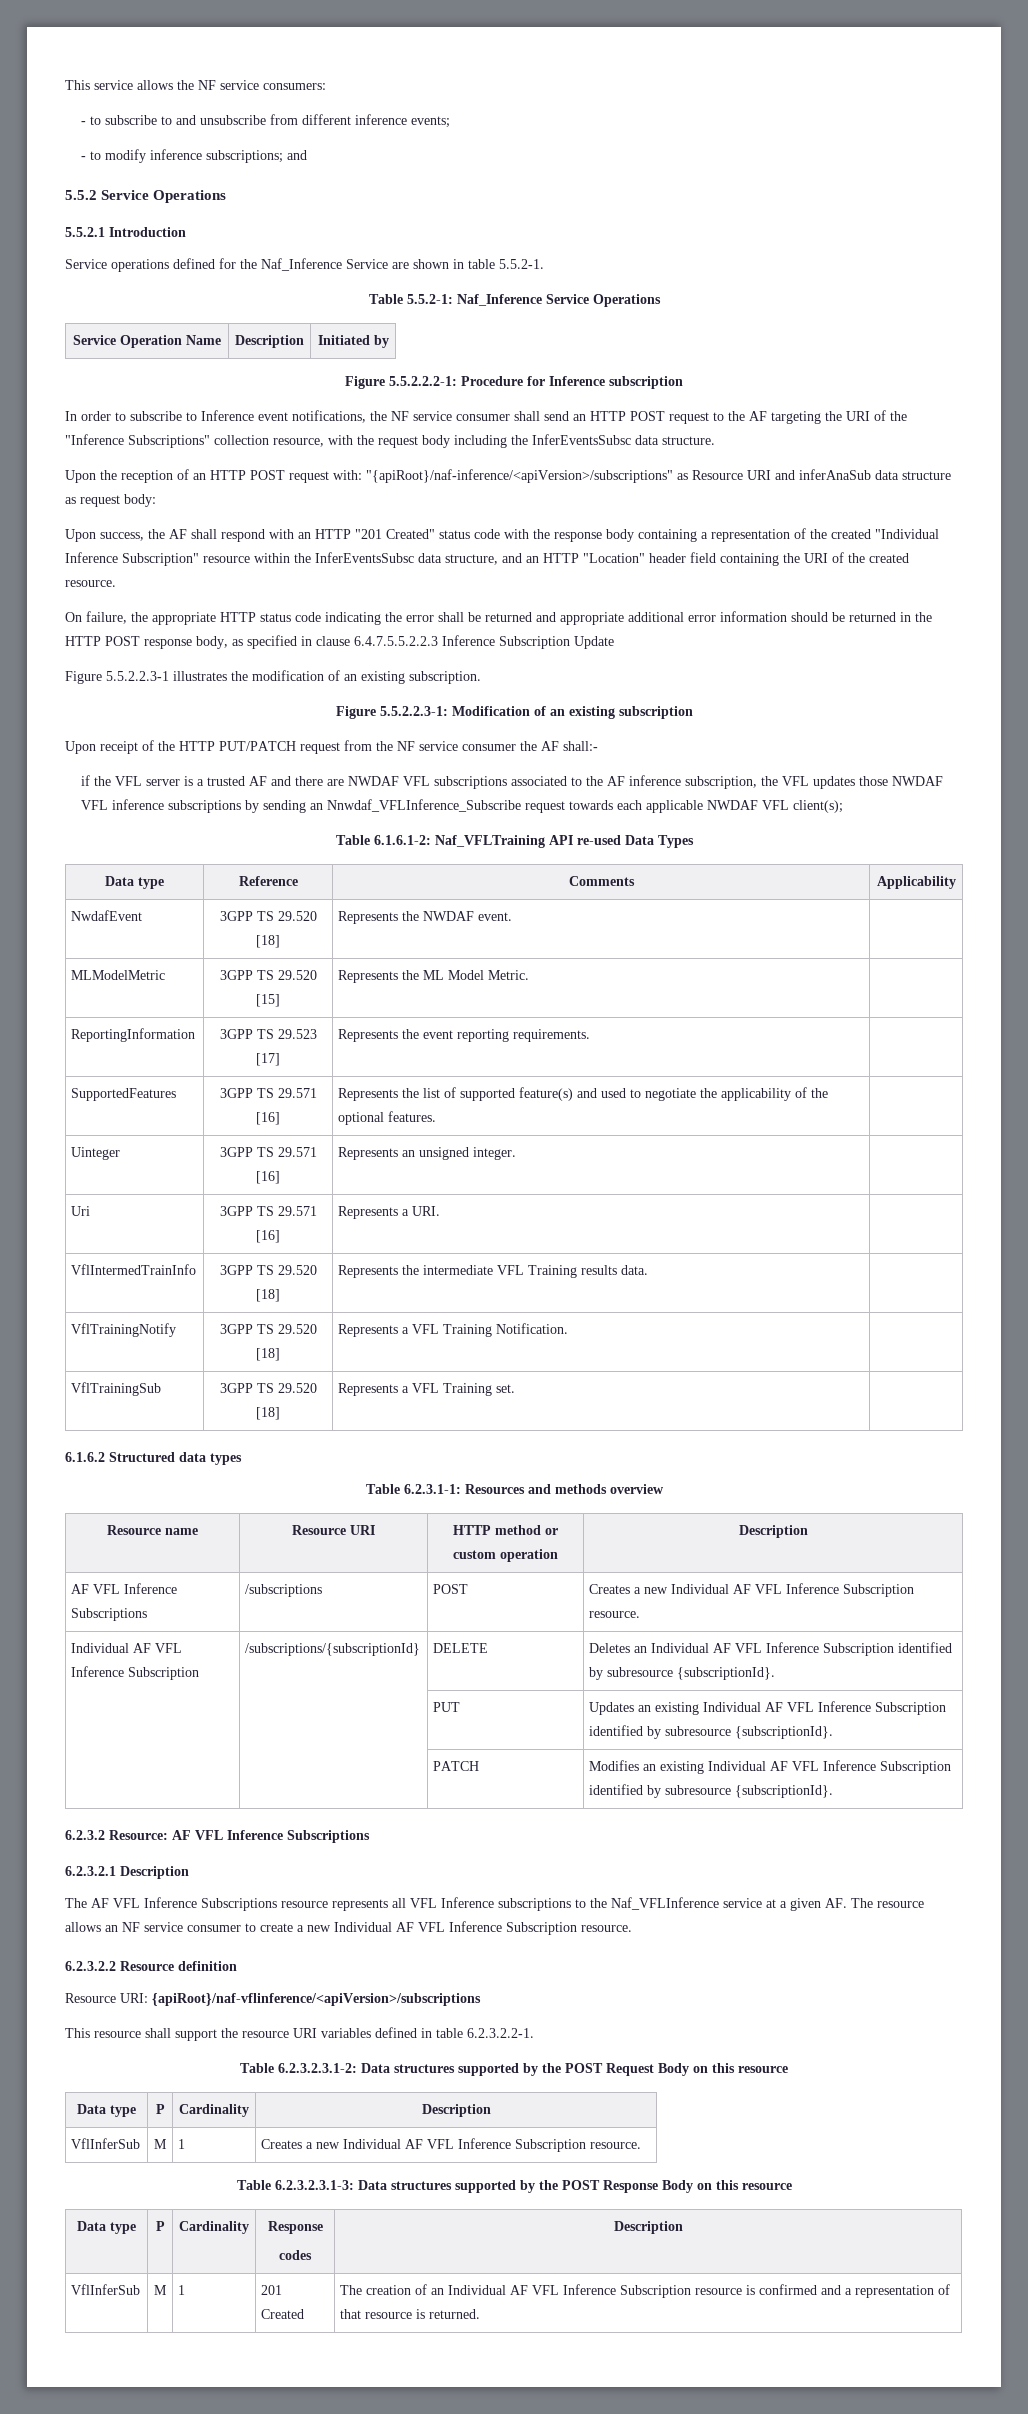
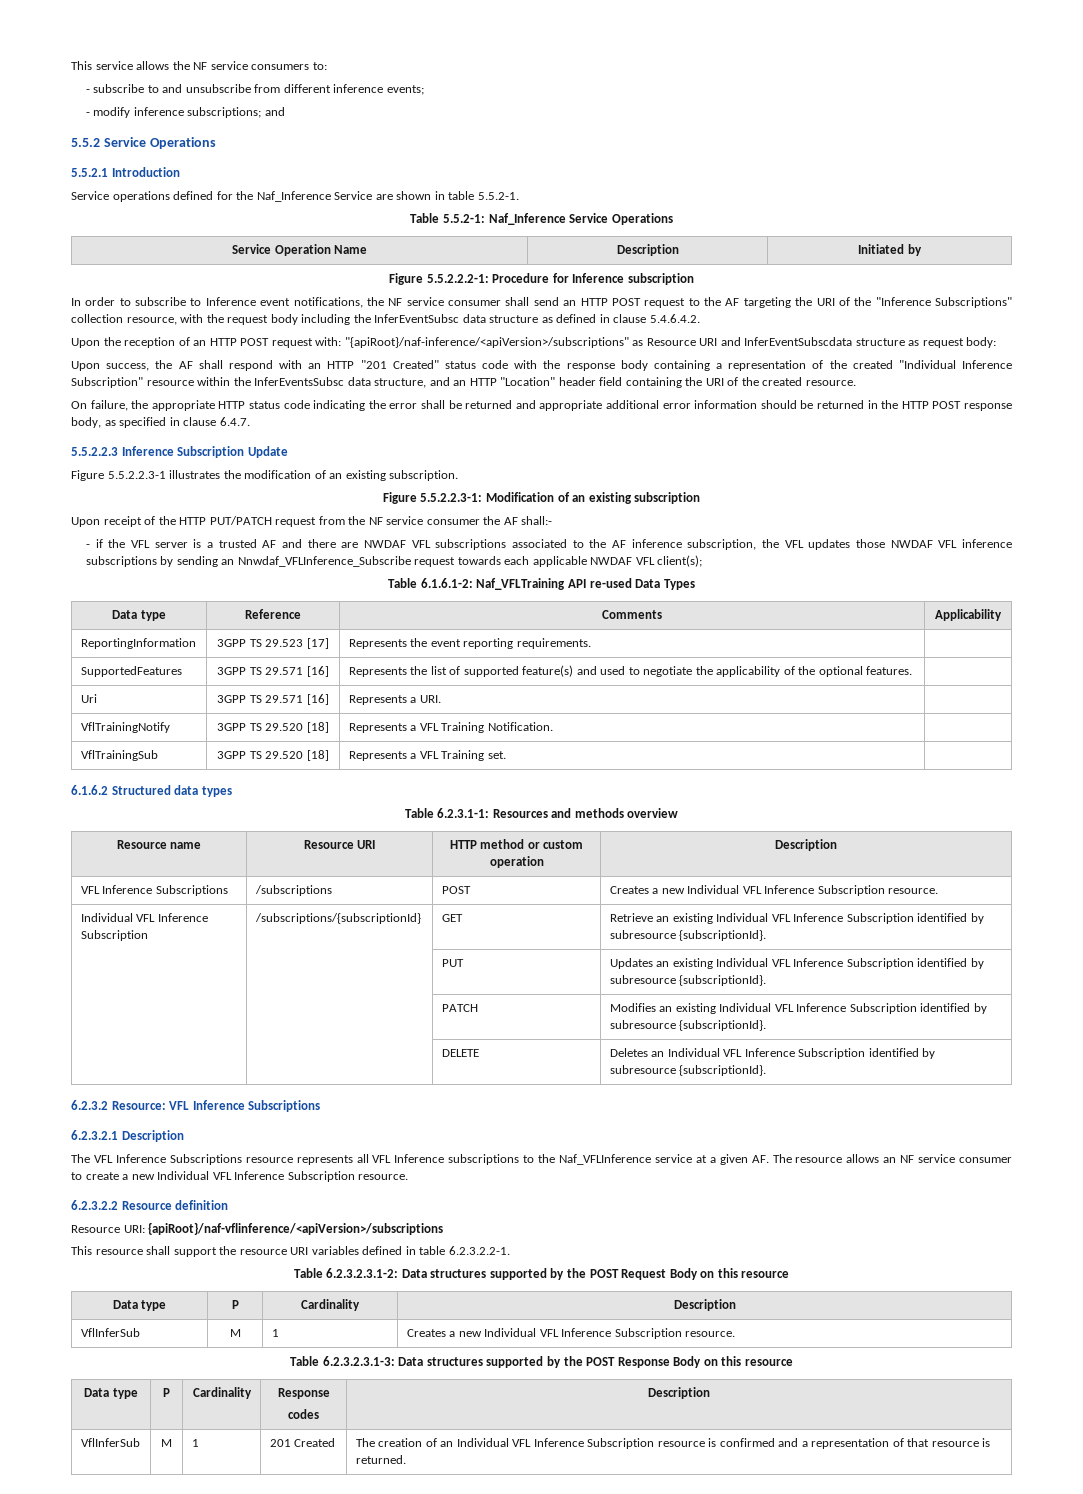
- This service allows the NF service consumers:
- - to subscribe to and unsubscribe from different inference events;
+ This service allows the NF service consumers to:
+ - subscribe to and unsubscribe from different inference events;
- - to modify inference subscriptions; and
+ - modify inference subscriptions; and
- In order to subscribe to Inference event notifications, the NF service consumer shall send an HTTP POST request to the AF targeting the URI of the "Inference Subscriptions" collection resource, with the request body including the InferEventsSubsc data structure.
+ In order to subscribe to Inference event notifications, the NF service consumer shall send an HTTP POST request to the AF targeting the URI of the "Inference Subscriptions" collection resource, with the request body including the InferEventSubsc data structure as defined in clause 5.4.6.4.2.
- Upon the reception of an HTTP POST request with: "{apiRoot}/naf-inference/<apiVersion>/subscriptions" as Resource URI and inferAnaSub data structure as request body:
+ Upon the reception of an HTTP POST request with: "{apiRoot}/naf-inference/<apiVersion>/subscriptions" as Resource URI and InferEventSubscdata structure as request body:
- On failure, the appropriate HTTP status code indicating the error shall be returned and appropriate additional error information should be returned in the HTTP POST response body, as specified in clause 6.4.7.5.5.2.2.3 Inference Subscription Update
+ On failure, the appropriate HTTP status code indicating the error shall be returned and appropriate additional error information should be returned in the HTTP POST response body, as specified in clause 6.4.7.
+ 5.5.2.2.3 Inference Subscription Update
- if the VFL server is a trusted AF and there are NWDAF VFL subscriptions associated to the AF inference subscription, the VFL updates those NWDAF VFL inference subscriptions by sending an Nnwdaf_VFLInference_Subscribe request towards each applicable NWDAF VFL client(s);
+ - if the VFL server is a trusted AF and there are NWDAF VFL subscriptions associated to the AF inference subscription, the VFL updates those NWDAF VFL inference subscriptions by sending an Nnwdaf_VFLInference_Subscribe request towards each applicable NWDAF VFL client(s);
- NwdafEvent | 3GPP TS 29.520 [18] | Represents the NWDAF event. |
- MLModelMetric | 3GPP TS 29.520 [15] | Represents the ML Model Metric. |
- Uinteger | 3GPP TS 29.571 [16] | Represents an unsigned integer. |
- VflIntermedTrainInfo | 3GPP TS 29.520 [18] | Represents the intermediate VFL Training results data. |
- AF VFL Inference Subscriptions | /subscriptions | POST | Creates a new Individual AF VFL Inference Subscription resource.
+ VFL Inference Subscriptions | /subscriptions | POST | Creates a new Individual VFL Inference Subscription resource.
- Individual AF VFL Inference Subscription | /subscriptions/{subscriptionId} | DELETE | Deletes an Individual AF VFL Inference Subscription identified by subresource {subscriptionId}.
+ Individual VFL Inference Subscription | /subscriptions/{subscriptionId} | GET | Retrieve an existing Individual VFL Inference Subscription identified by subresource {subscriptionId}.
- | | PUT | Updates an existing Individual AF VFL Inference Subscription identified by subresource {subscriptionId}.
+ | | PUT | Updates an existing Individual VFL Inference Subscription identified by subresource {subscriptionId}.
- | | PATCH | Modifies an existing Individual AF VFL Inference Subscription identified by subresource {subscriptionId}.
+ | | PATCH | Modifies an existing Individual VFL Inference Subscription identified by subresource {subscriptionId}.
+ | | DELETE | Deletes an Individual VFL Inference Subscription identified by subresource {subscriptionId}.
- 6.2.3.2 Resource: AF VFL Inference Subscriptions
+ 6.2.3.2 Resource: VFL Inference Subscriptions
- The AF VFL Inference Subscriptions resource represents all VFL Inference subscriptions to the Naf_VFLInference service at a given AF. The resource allows an NF service consumer to create a new Individual AF VFL Inference Subscription resource.
+ The VFL Inference Subscriptions resource represents all VFL Inference subscriptions to the Naf_VFLInference service at a given AF. The resource allows an NF service consumer to create a new Individual VFL Inference Subscription resource.
- VflInferSub | M | 1 | Creates a new Individual AF VFL Inference Subscription resource.
+ VflInferSub | M | 1 | Creates a new Individual VFL Inference Subscription resource.
- VflInferSub | M | 1 | 201 Created | The creation of an Individual AF VFL Inference Subscription resource is confirmed and a representation of that resource is returned.
+ VflInferSub | M | 1 | 201 Created | The creation of an Individual VFL Inference Subscription resource is confirmed and a representation of that resource is returned.

